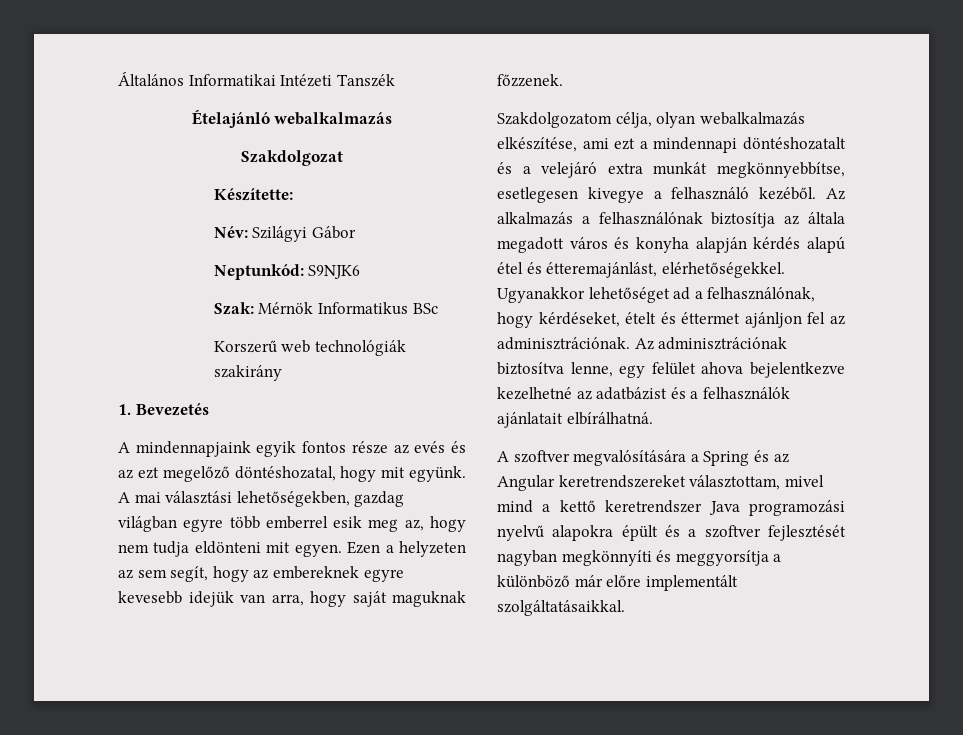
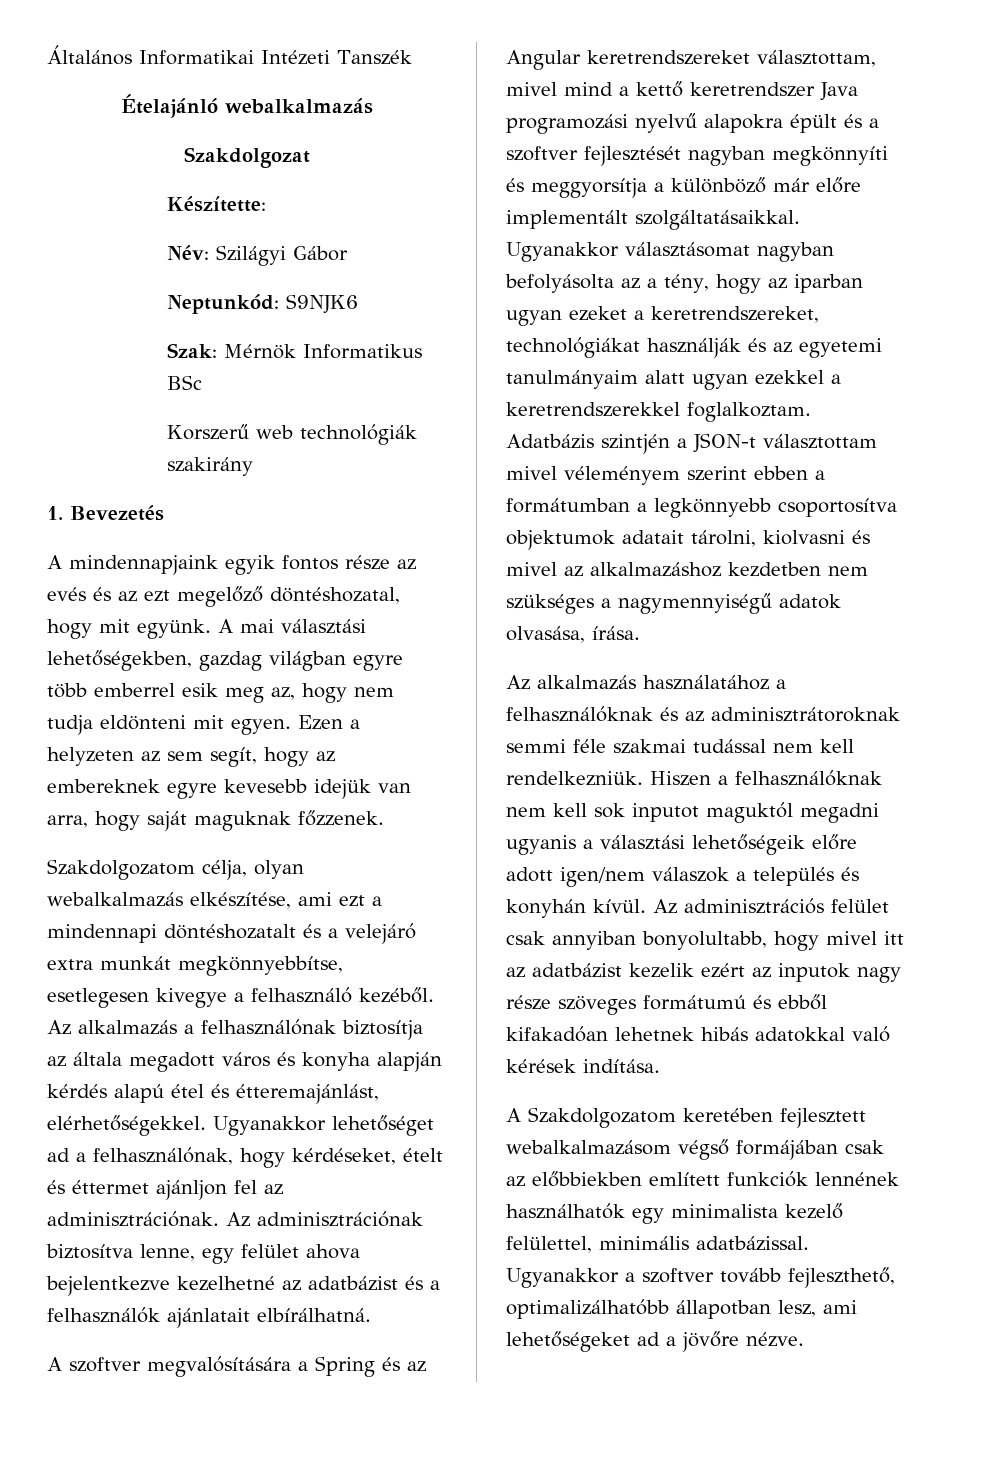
+ Ugyanakkor választásomat nagyban befolyásolta az a tény, hogy az iparban ugyan ezeket a keretrendszereket, technológiákat használják és az egyetemi tanulmányaim alatt ugyan ezekkel a keretrendszerekkel foglalkoztam. Adatbázis szintjén a JSON-t választottam mivel véleményem szerint ebben a formátumban a legkönnyebb csoportosítva objektumok adatait tárolni, kiolvasni és mivel az alkalmazáshoz kezdetben nem szükséges a nagymennyiségű adatok olvasása, írása.
+ Az alkalmazás használatához a felhasználóknak és az adminisztrátoroknak semmi féle szakmai tudással nem kell rendelkezniük. Hiszen a felhasználóknak nem kell sok inputot maguktól megadni ugyanis a választási lehetőségeik előre adott igen/nem válaszok a település és konyhán kívül. Az adminisztrációs felület csak annyiban bonyolultabb, hogy mivel itt az adatbázist kezelik ezért az inputok nagy része szöveges formátumú és ebből kifakadóan lehetnek hibás adatokkal való kérések indítása.
+ A Szakdolgozatom keretében fejlesztett webalkalmazásom végső formájában csak az előbbiekben említett funkciók lennének használhatók egy minimalista kezelő felülettel, minimális adatbázissal. Ugyanakkor a szoftver tovább fejleszthető, optimalizálhatóbb állapotban lesz, ami lehetőségeket ad a jövőre nézve.

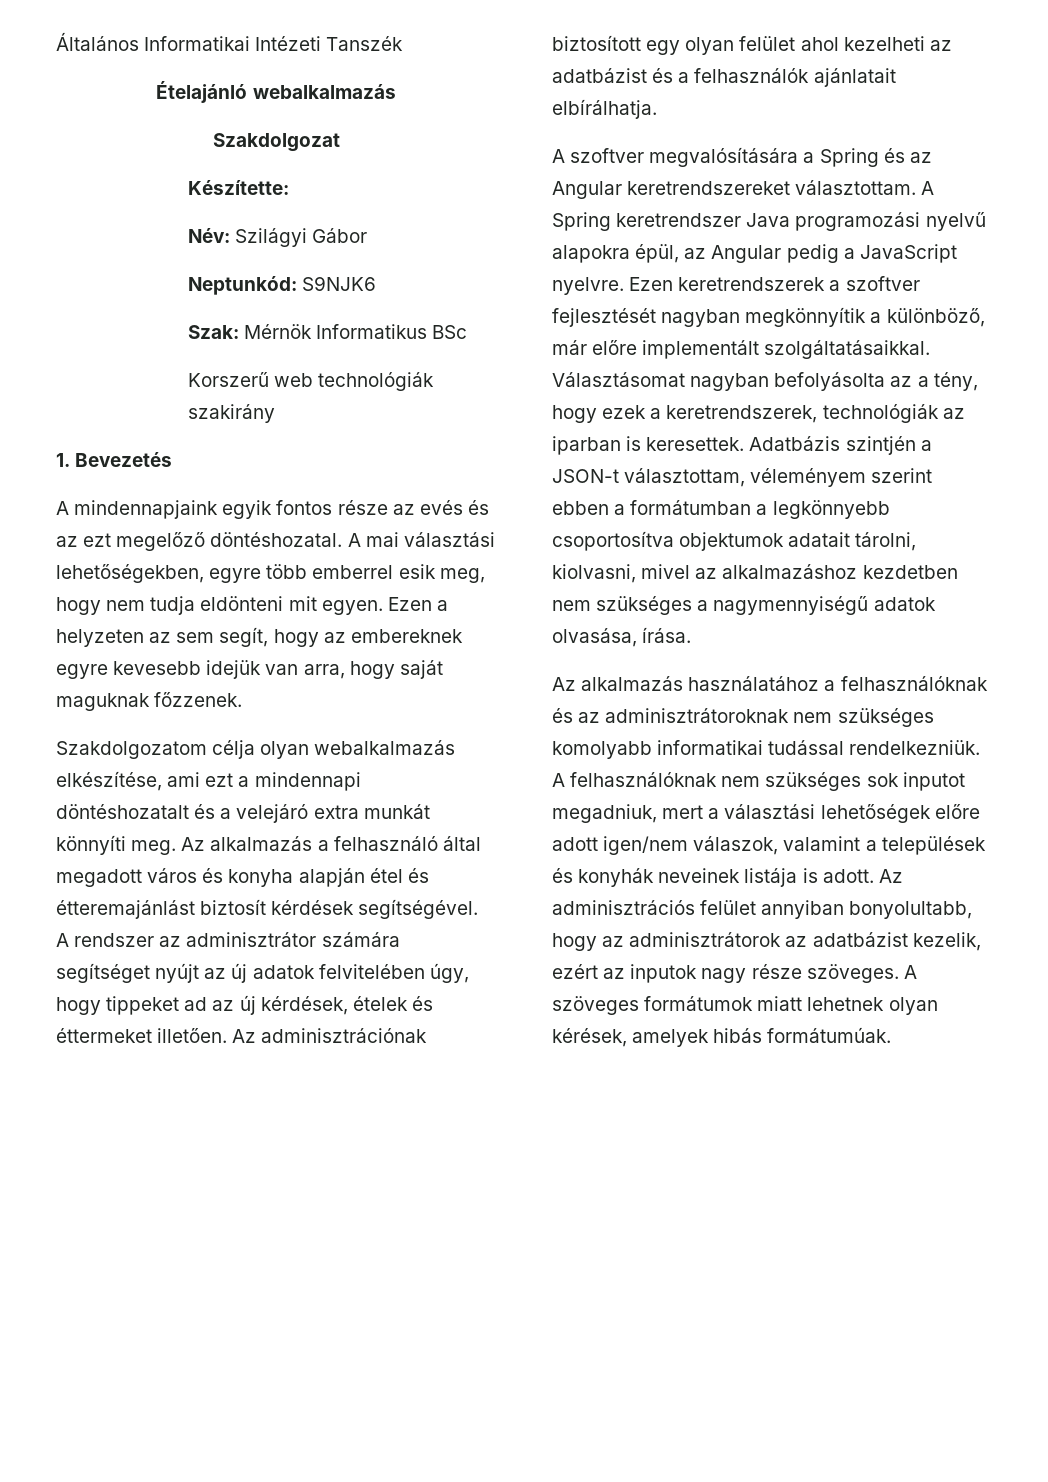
- A mindennapjaink egyik fontos része az evés és az ezt megelőző döntéshozatal, hogy mit együnk.
+ A mindennapjaink egyik fontos része az evés és az ezt megelőző döntéshozatal.
- A mai választási lehetőségekben, gazdag világban egyre több emberrel esik meg az, hogy nem tudja eldönteni mit egyen.
+ A mai választási lehetőségekben, egyre több emberrel esik meg, hogy nem tudja eldönteni mit egyen.
- Szakdolgozatom célja, olyan webalkalmazás elkészítése, ami ezt a mindennapi döntéshozatalt és a velejáró extra munkát megkönnyebbítse, esetlegesen kivegye a felhasználó kezéből. Az alkalmazás a felhasználónak biztosítja az általa megadott város és konyha alapján kérdés alapú étel és étteremajánlást, elérhetőségekkel. Ugyanakkor lehetőséget ad a felhasználónak, hogy kérdéseket, ételt és éttermet ajánljon fel az adminisztrációnak. Az adminisztrációnak biztosítva lenne, egy felület ahova bejelentkezve kezelhetné az adatbázist és a felhasználók ajánlatait elbírálhatná.
+ Szakdolgozatom célja olyan webalkalmazás elkészítése, ami ezt a mindennapi döntéshozatalt és a velejáró extra munkát könnyíti meg. Az alkalmazás a felhasználó által megadott város és konyha alapján étel és étteremajánlást biztosít kérdések segítségével. A rendszer az adminisztrátor számára segítséget nyújt az új adatok felvitelében úgy, hogy tippeket ad az új kérdések, ételek és éttermeket illetően. Az adminisztrációnak biztosított egy olyan felület ahol kezelheti az adatbázist és a felhasználók ajánlatait elbírálhatja.
- A szoftver megvalósítására a Spring és az Angular keretrendszereket választottam, mivel mind a kettő keretrendszer Java programozási nyelvű alapokra épült és a szoftver fejlesztését nagyban megkönnyíti és meggyorsítja a különböző már előre implementált szolgáltatásaikkal.
+ A szoftver megvalósítására a Spring és az Angular keretrendszereket választottam. A Spring keretrendszer Java programozási nyelvű alapokra épül, az Angular pedig a JavaScript nyelvre. Ezen keretrendszerek a szoftver fejlesztését nagyban megkönnyítik a különböző, már előre implementált szolgáltatásaikkal.
- Ugyanakkor választásomat nagyban befolyásolta az a tény, hogy az iparban ugyan ezeket a keretrendszereket, technológiákat használják és az egyetemi tanulmányaim alatt ugyan ezekkel a keretrendszerekkel foglalkoztam.
+ Választásomat nagyban befolyásolta az a tény, hogy ezek a keretrendszerek, technológiák az iparban is keresettek.
- Adatbázis szintjén a JSON-t választottam mivel véleményem szerint ebben a formátumban a legkönnyebb csoportosítva objektumok adatait tárolni, kiolvasni és mivel az alkalmazáshoz kezdetben nem szükséges a nagymennyiségű adatok olvasása, írása.
+ Adatbázis szintjén a JSON-t választottam, véleményem szerint ebben a formátumban a legkönnyebb csoportosítva objektumok adatait tárolni, kiolvasni, mivel az alkalmazáshoz kezdetben nem szükséges a nagymennyiségű adatok olvasása, írása.
- Az alkalmazás használatához a felhasználóknak és az adminisztrátoroknak semmi féle szakmai tudással nem kell rendelkezniük. Hiszen a felhasználóknak nem kell sok inputot maguktól megadni ugyanis a választási lehetőségeik előre adott igen/nem válaszok a település és konyhán kívül.
+ Az alkalmazás használatához a felhasználóknak és az adminisztrátoroknak nem szükséges komolyabb informatikai tudással rendelkezniük. A felhasználóknak nem szükséges sok inputot megadniuk, mert a választási lehetőségek előre adott igen/nem válaszok, valamint a települések és konyhák neveinek listája is adott.
- Az adminisztrációs felület csak annyiban bonyolultabb, hogy mivel itt az adatbázist kezelik ezért az inputok nagy része szöveges formátumú és ebből kifakadóan lehetnek hibás adatokkal való kérések indítása.
- A Szakdolgozatom keretében fejlesztett webalkalmazásom végső formájában csak az előbbiekben említett funkciók lennének használhatók egy minimalista kezelő felülettel, minimális adatbázissal. Ugyanakkor a szoftver tovább fejleszthető, optimalizálhatóbb állapotban lesz, ami lehetőségeket ad a jövőre nézve.
+ Az adminisztrációs felület annyiban bonyolultabb, hogy az adminisztrátorok az adatbázist kezelik, ezért az inputok nagy része szöveges. A szöveges formátumok miatt lehetnek olyan kérések, amelyek hibás formátumúak.

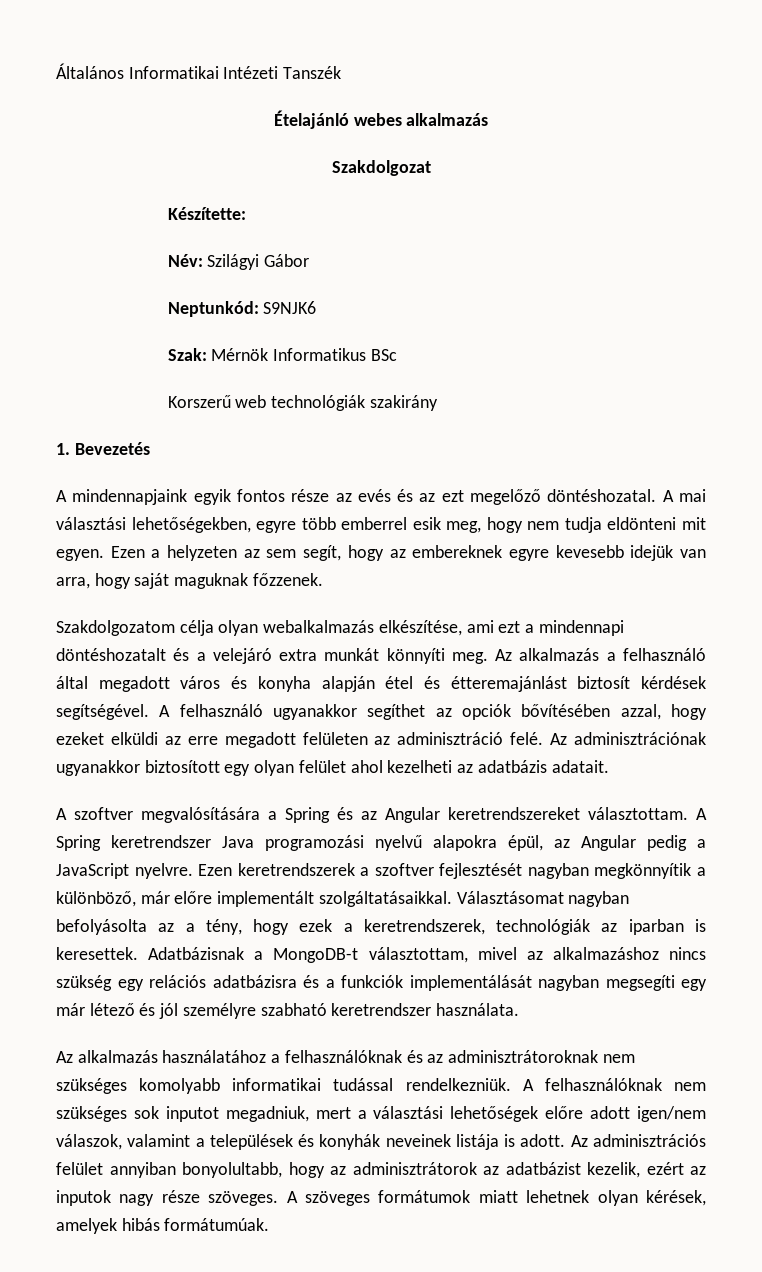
- Ételajánló webalkalmazás
+ Ételajánló webes alkalmazás
- A rendszer az adminisztrátor számára segítséget nyújt az új adatok felvitelében úgy, hogy tippeket ad az új kérdések, ételek és éttermeket illetően.
+ A felhasználó ugyanakkor segíthet az opciók bővítésében azzal, hogy ezeket elküldi az erre megadott felületen az adminisztráció felé.
- Az adminisztrációnak biztosított egy olyan felület ahol kezelheti az adatbázist és a felhasználók ajánlatait elbírálhatja.
+ Az adminisztrációnak ugyanakkor biztosított egy olyan felület ahol kezelheti az adatbázis adatait.
- Adatbázis szintjén a JSON-t választottam, véleményem szerint ebben a formátumban a legkönnyebb csoportosítva objektumok adatait tárolni, kiolvasni, mivel az alkalmazáshoz kezdetben nem szükséges a nagymennyiségű adatok olvasása, írása.
+ Adatbázisnak a MongoDB-t választottam, mivel az alkalmazáshoz nincs szükség egy relációs adatbázisra és a funkciók implementálását nagyban megsegíti egy már létező és jól személyre szabható keretrendszer használata.

